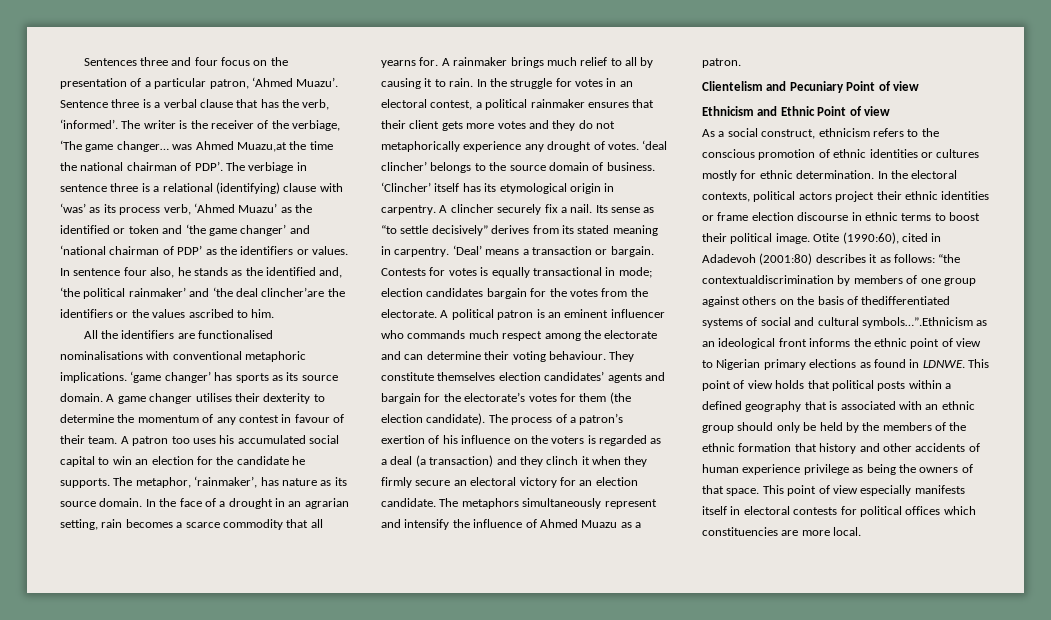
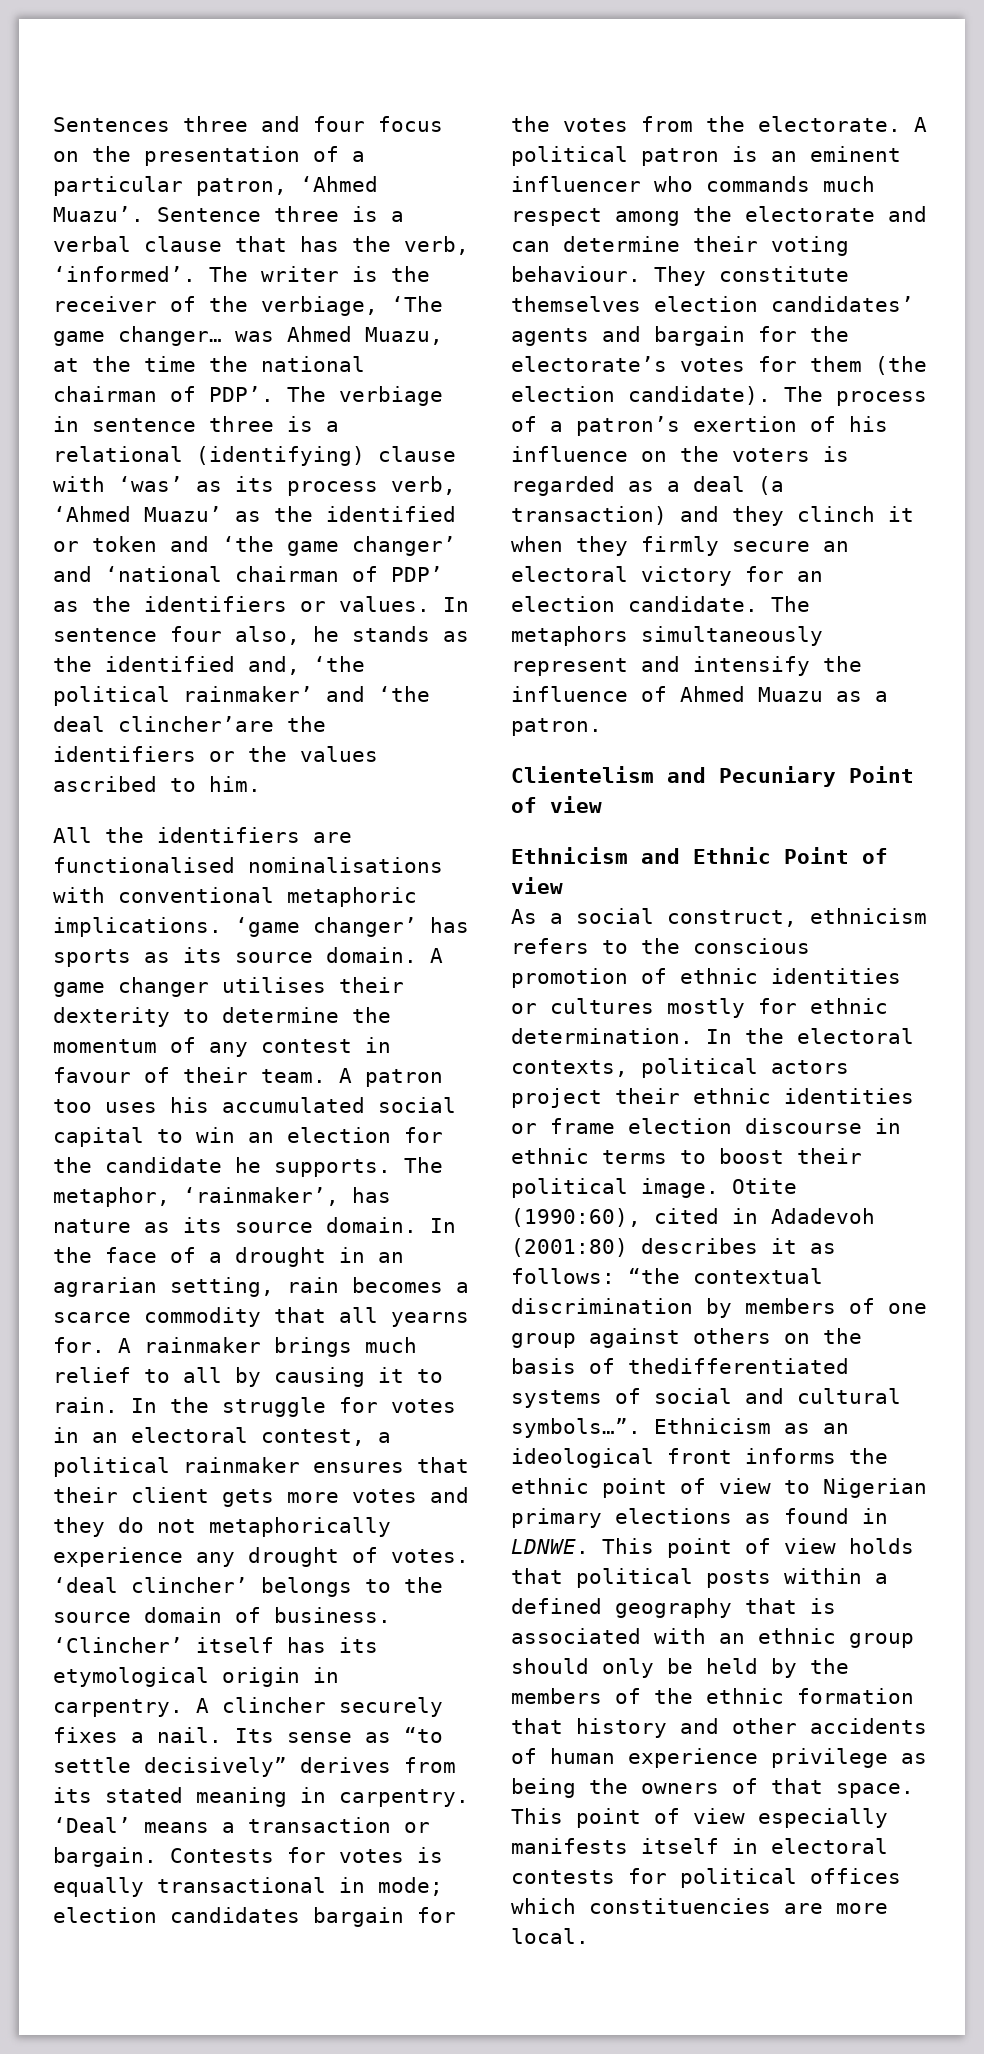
- The writer is the receiver of the verbiage, ‘The game changer… was Ahmed Muazu,at the time the national chairman of PDP’.
+ The writer is the receiver of the verbiage, ‘The game changer… was Ahmed Muazu, at the time the national chairman of PDP’.
- A clincher securely fix a nail.
+ A clincher securely fixes a nail.
- Otite (1990:60), cited in Adadevoh (2001:80) describes it as follows: “the contextualdiscrimination by members of one group against others on the basis of thedifferentiated systems of social and cultural symbols…”.Ethnicism as an ideological front informs the ethnic point of view to Nigerian primary elections as found in LDNWE.
+ Otite (1990:60), cited in Adadevoh (2001:80) describes it as follows: “the contextual discrimination by members of one group against others on the basis of thedifferentiated systems of social and cultural symbols…”. Ethnicism as an ideological front informs the ethnic point of view to Nigerian primary elections as found in LDNWE.

